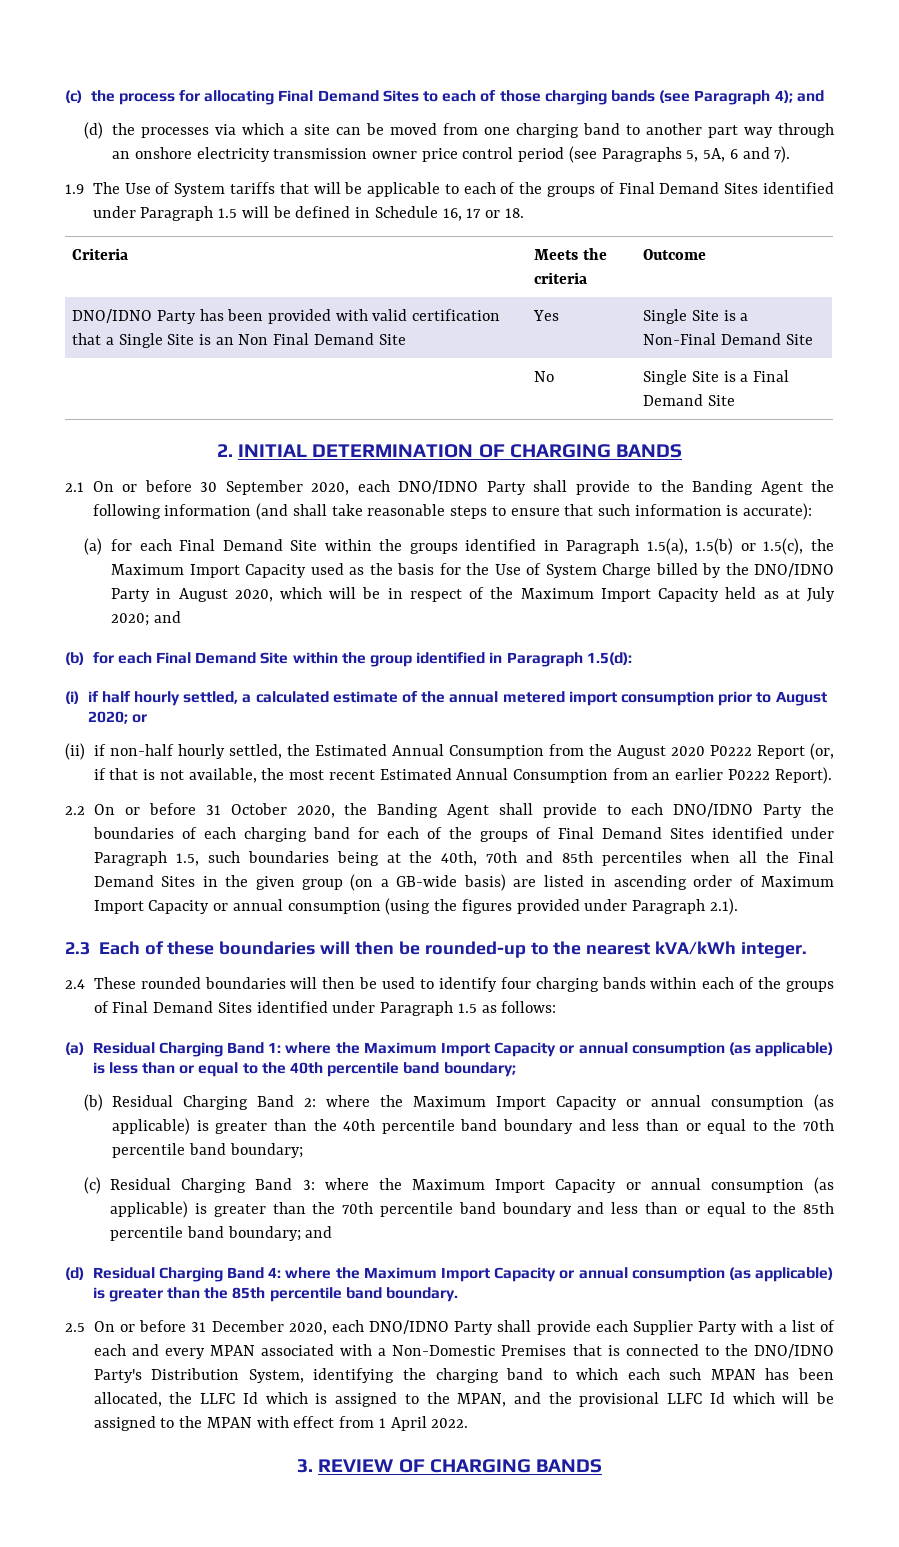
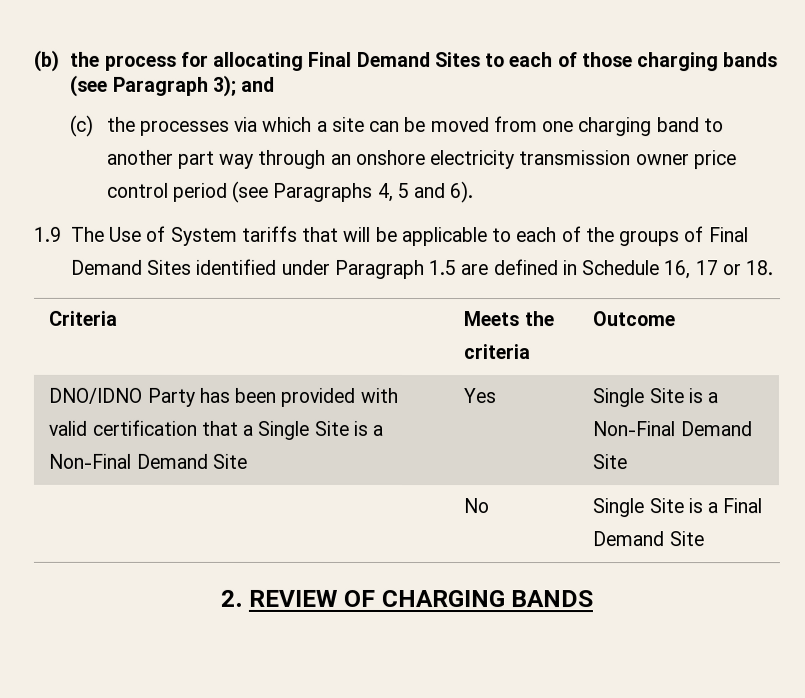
- (c) the process for allocating Final Demand Sites to each of those charging bands (see Paragraph 4); and
- (d) the processes via which a site can be moved from one charging band to another part way through an onshore electricity transmission owner price control period (see Paragraphs 5, 5A, 6 and 7).
+ (b) the process for allocating Final Demand Sites to each of those charging bands (see Paragraph 3); and
+ (c) the processes via which a site can be moved from one charging band to another part way through an onshore electricity transmission owner price control period (see Paragraphs 4, 5 and 6).
- 1.9 The Use of System tariffs that will be applicable to each of the groups of Final Demand Sites identified under Paragraph 1.5 will be defined in Schedule 16, 17 or 18.
+ 1.9 The Use of System tariffs that will be applicable to each of the groups of Final Demand Sites identified under Paragraph 1.5 are defined in Schedule 16, 17 or 18.
- DNO/IDNO Party has been provided with valid certification that a Single Site is an Non Final Demand Site | Yes | Single Site is a Non-Final Demand Site
+ DNO/IDNO Party has been provided with valid certification that a Single Site is a Non-Final Demand Site | Yes | Single Site is a Non-Final Demand Site
- 2. INITIAL DETERMINATION OF CHARGING BANDS
- 2.1 On or before 30 September 2020, each DNO/IDNO Party shall provide to the Banding Agent the following information (and shall take reasonable steps to ensure that such information is accurate):
- (a) for each Final Demand Site within the groups identified in Paragraph 1.5(a), 1.5(b) or 1.5(c), the Maximum Import Capacity used as the basis for the Use of System Charge billed by the DNO/IDNO Party in August 2020, which will be in respect of the Maximum Import Capacity held as at July 2020; and
- (b) for each Final Demand Site within the group identified in Paragraph 1.5(d):
- (i) if half hourly settled, a calculated estimate of the annual metered import consumption prior to August 2020; or
- (ii) if non-half hourly settled, the Estimated Annual Consumption from the August 2020 P0222 Report (or, if that is not available, the most recent Estimated Annual Consumption from an earlier P0222 Report).
- 2.2 On or before 31 October 2020, the Banding Agent shall provide to each DNO/IDNO Party the boundaries of each charging band for each of the groups of Final Demand Sites identified under Paragraph 1.5, such boundaries being at the 40th, 70th and 85th percentiles when all the Final Demand Sites in the given group (on a GB-wide basis) are listed in ascending order of Maximum Import Capacity or annual consumption (using the figures provided under Paragraph 2.1).
- 2.3 Each of these boundaries will then be rounded-up to the nearest kVA/kWh integer.
- 2.4 These rounded boundaries will then be used to identify four charging bands within each of the groups of Final Demand Sites identified under Paragraph 1.5 as follows:
- (a) Residual Charging Band 1: where the Maximum Import Capacity or annual consumption (as applicable) is less than or equal to the 40th percentile band boundary;
- (b) Residual Charging Band 2: where the Maximum Import Capacity or annual consumption (as applicable) is greater than the 40th percentile band boundary and less than or equal to the 70th percentile band boundary;
- (c) Residual Charging Band 3: where the Maximum Import Capacity or annual consumption (as applicable) is greater than the 70th percentile band boundary and less than or equal to the 85th percentile band boundary; and
- (d) Residual Charging Band 4: where the Maximum Import Capacity or annual consumption (as applicable) is greater than the 85th percentile band boundary.
- 2.5 On or before 31 December 2020, each DNO/IDNO Party shall provide each Supplier Party with a list of each and every MPAN associated with a Non-Domestic Premises that is connected to the DNO/IDNO Party's Distribution System, identifying the charging band to which each such MPAN has been allocated, the LLFC Id which is assigned to the MPAN, and the provisional LLFC Id which will be assigned to the MPAN with effect from 1 April 2022.
- 3. REVIEW OF CHARGING BANDS
+ 2. REVIEW OF CHARGING BANDS

